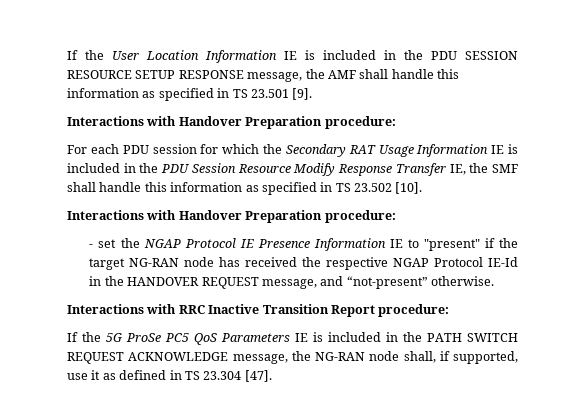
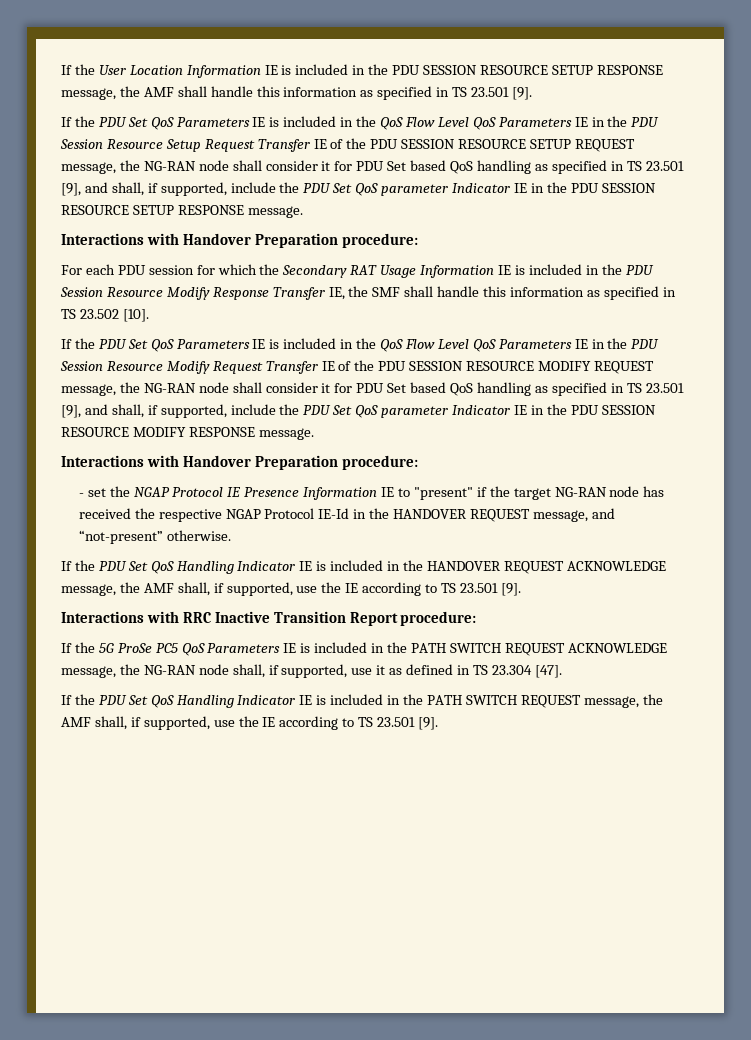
+ If the PDU Set QoS Parameters IE is included in the QoS Flow Level QoS Parameters IE in the PDU Session Resource Setup Request Transfer IE of the PDU SESSION RESOURCE SETUP REQUEST message, the NG-RAN node shall consider it for PDU Set based QoS handling as specified in TS 23.501 [9], and shall, if supported, include the PDU Set QoS parameter Indicator IE in the PDU SESSION RESOURCE SETUP RESPONSE message.
+ If the PDU Set QoS Parameters IE is included in the QoS Flow Level QoS Parameters IE in the PDU Session Resource Modify Request Transfer IE of the PDU SESSION RESOURCE MODIFY REQUEST message, the NG-RAN node shall consider it for PDU Set based QoS handling as specified in TS 23.501 [9], and shall, if supported, include the PDU Set QoS parameter Indicator IE in the PDU SESSION RESOURCE MODIFY RESPONSE message.
+ If the PDU Set QoS Handling Indicator IE is included in the HANDOVER REQUEST ACKNOWLEDGE message, the AMF shall, if supported, use the IE according to TS 23.501 [9].
+ If the PDU Set QoS Handling Indicator IE is included in the PATH SWITCH REQUEST message, the AMF shall, if supported, use the IE according to TS 23.501 [9].

